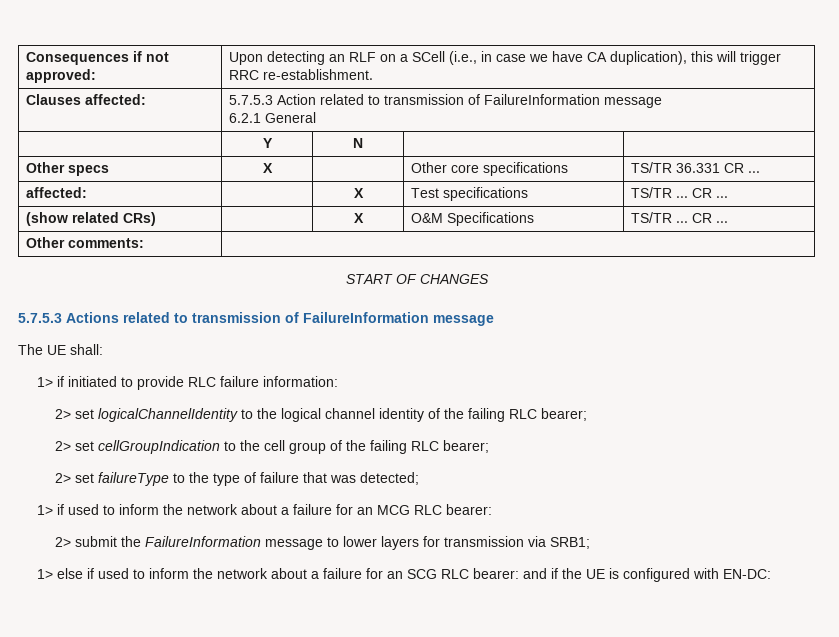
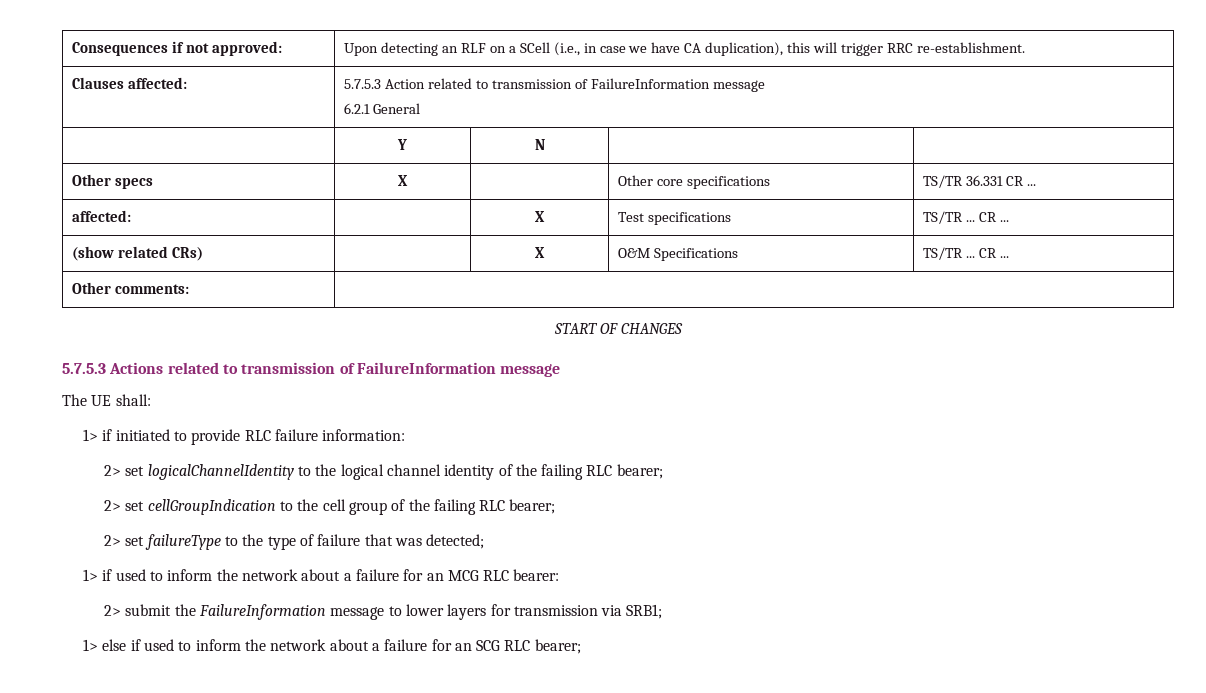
- 1> else if used to inform the network about a failure for an SCG RLC bearer: and if the UE is configured with EN-DC:
+ 1> else if used to inform the network about a failure for an SCG RLC bearer;

